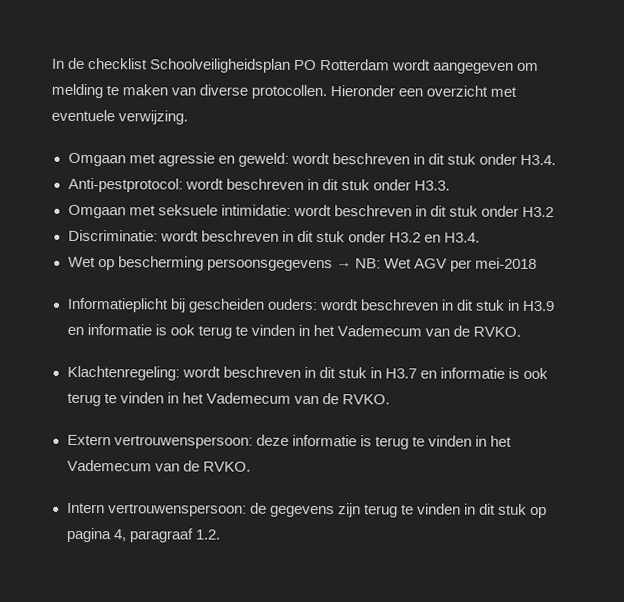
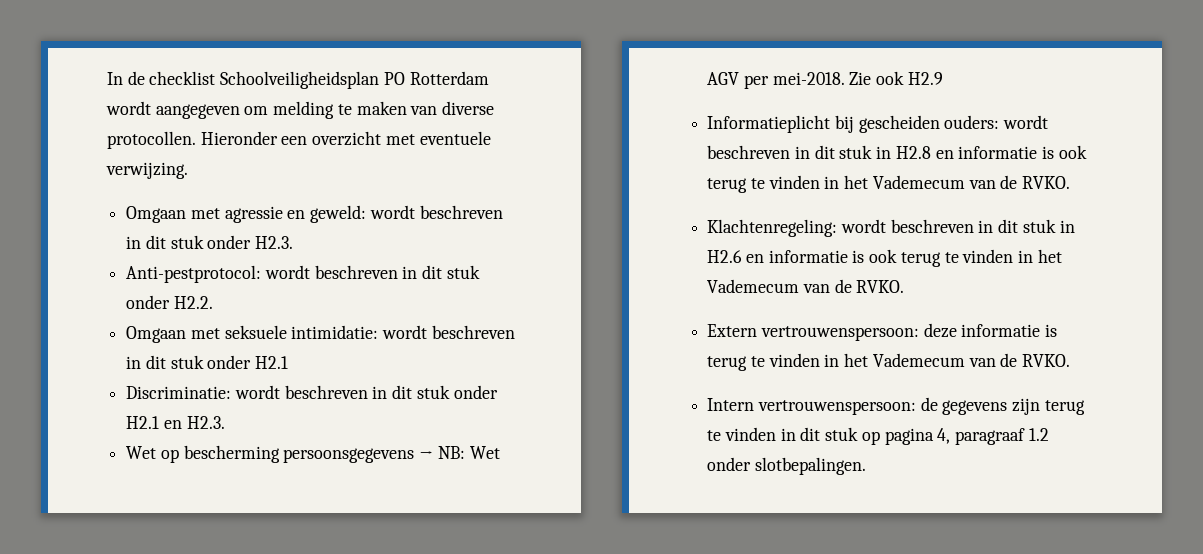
- Omgaan met agressie en geweld: wordt beschreven in dit stuk onder H3.4.
+ Omgaan met agressie en geweld: wordt beschreven in dit stuk onder H2.3.
- Anti-pestprotocol: wordt beschreven in dit stuk onder H3.3.
+ Anti-pestprotocol: wordt beschreven in dit stuk onder H2.2.
- Omgaan met seksuele intimidatie: wordt beschreven in dit stuk onder H3.2
+ Omgaan met seksuele intimidatie: wordt beschreven in dit stuk onder H2.1
- Discriminatie: wordt beschreven in dit stuk onder H3.2 en H3.4.
+ Discriminatie: wordt beschreven in dit stuk onder H2.1 en H2.3.
- Wet op bescherming persoonsgegevens → NB: Wet AGV per mei-2018
+ Wet op bescherming persoonsgegevens → NB: Wet AGV per mei-2018. Zie ook H2.9
- Informatieplicht bij gescheiden ouders: wordt beschreven in dit stuk in H3.9 en informatie is ook terug te vinden in het Vademecum van de RVKO.
+ Informatieplicht bij gescheiden ouders: wordt beschreven in dit stuk in H2.8 en informatie is ook terug te vinden in het Vademecum van de RVKO.
- Klachtenregeling: wordt beschreven in dit stuk in H3.7 en informatie is ook terug te vinden in het Vademecum van de RVKO.
+ Klachtenregeling: wordt beschreven in dit stuk in H2.6 en informatie is ook terug te vinden in het Vademecum van de RVKO.
- Intern vertrouwenspersoon: de gegevens zijn terug te vinden in dit stuk op pagina 4, paragraaf 1.2.
+ Intern vertrouwenspersoon: de gegevens zijn terug te vinden in dit stuk op pagina 4, paragraaf 1.2 onder slotbepalingen.

